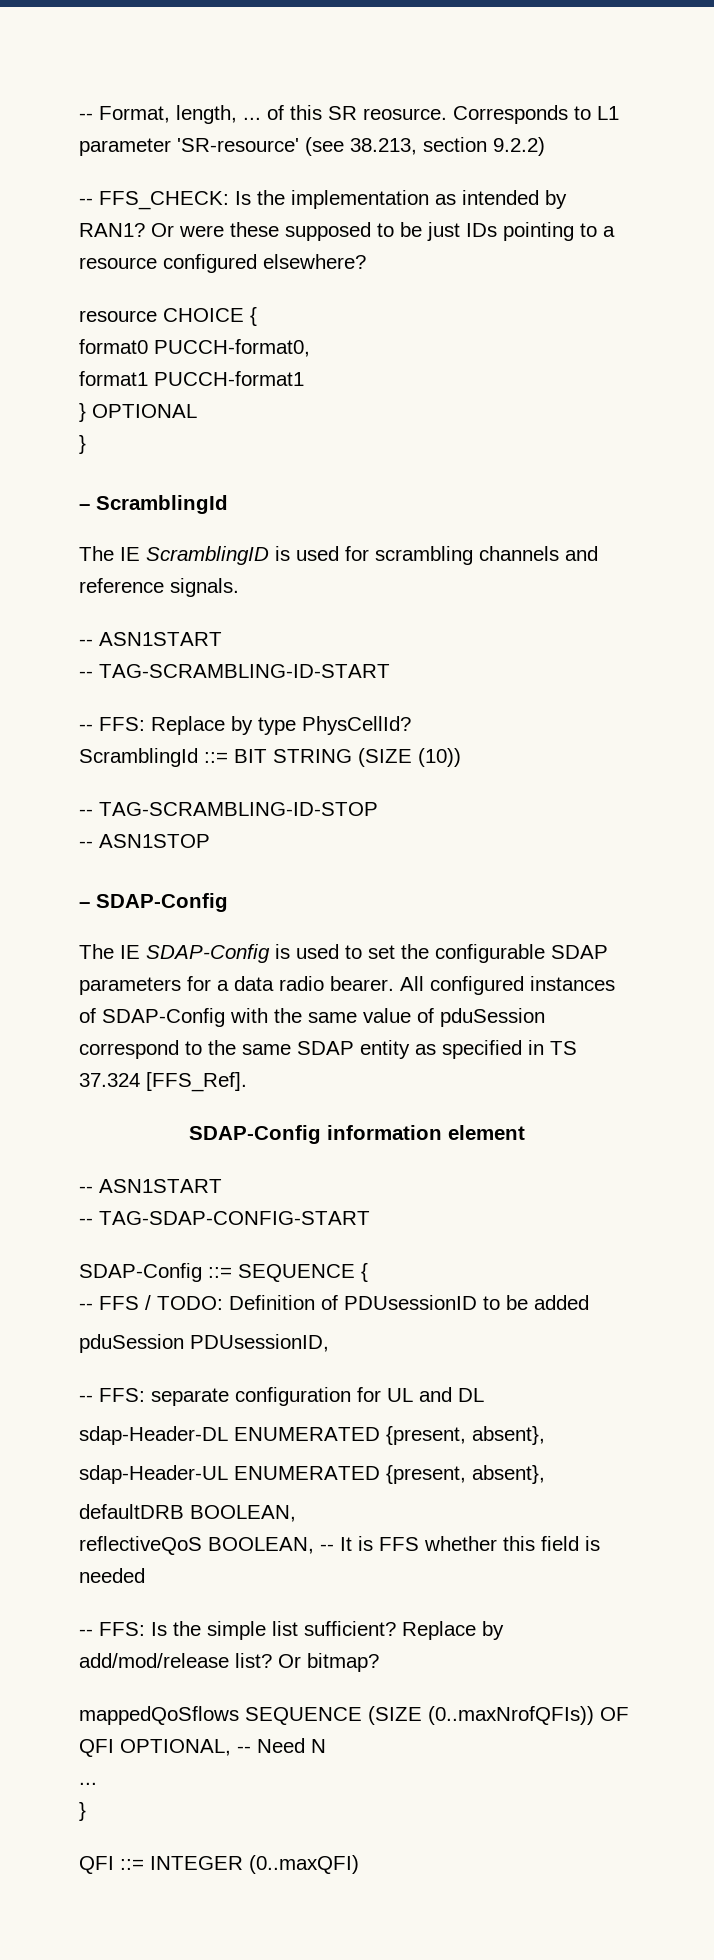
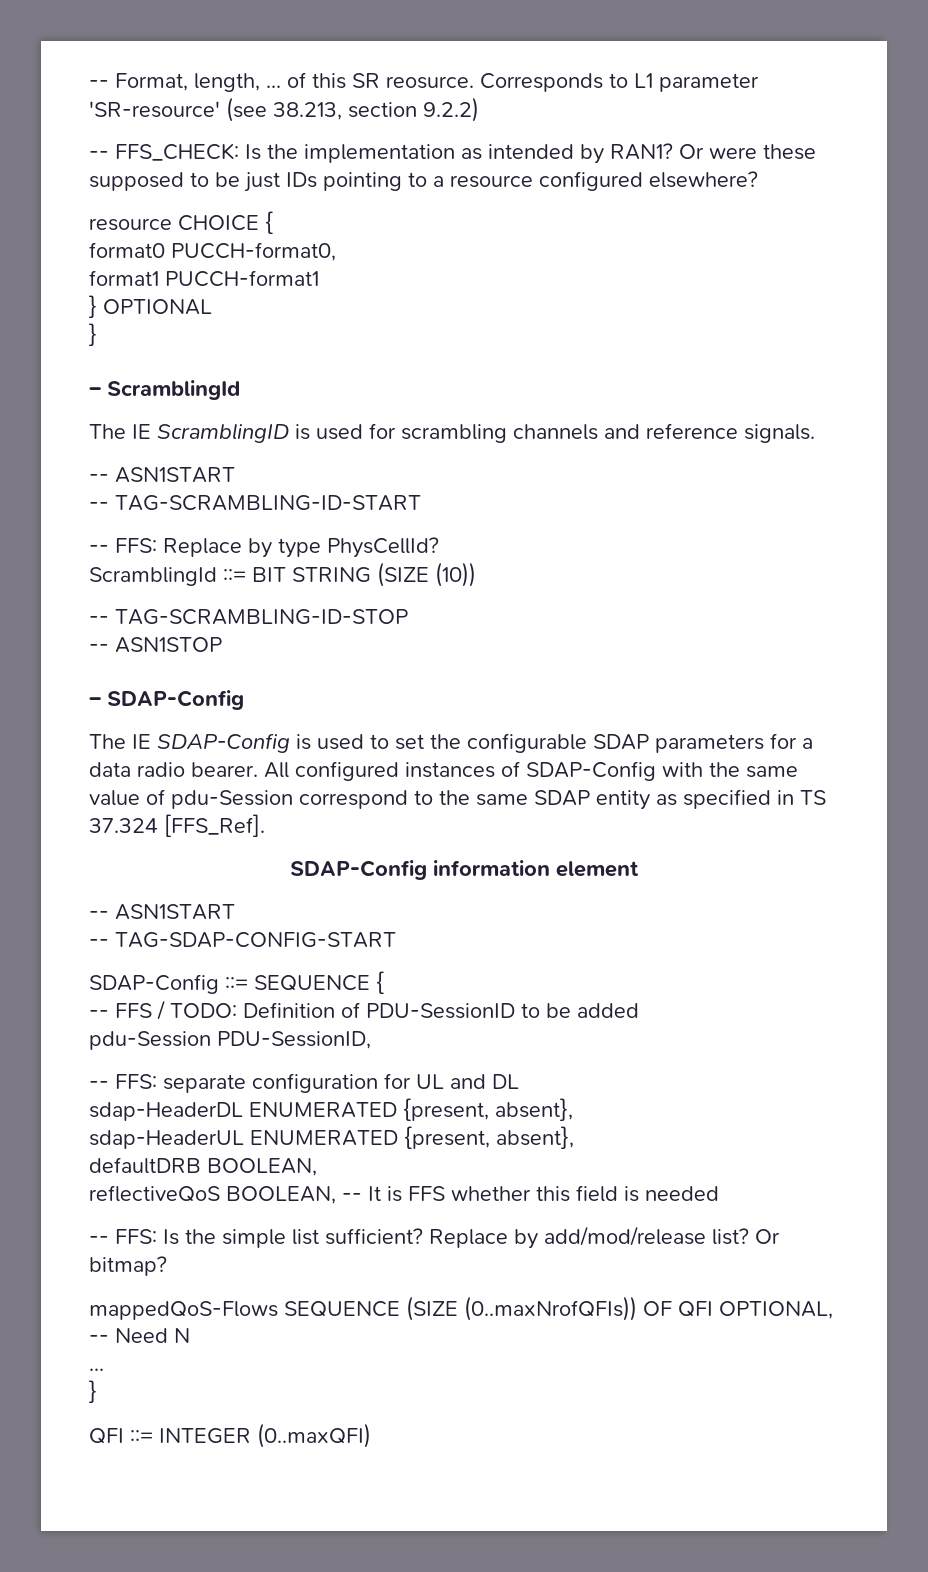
- All configured instances of SDAP-Config with the same value of pduSession correspond to the same SDAP entity as specified in TS 37.324 [FFS_Ref].
+ All configured instances of SDAP-Config with the same value of pdu-Session correspond to the same SDAP entity as specified in TS 37.324 [FFS_Ref].
- -- FFS / TODO: Definition of PDUsessionID to be added
+ -- FFS / TODO: Definition of PDU-SessionID to be added
- pduSession PDUsessionID,
+ pdu-Session PDU-SessionID,
- sdap-Header-DL ENUMERATED {present, absent},
- sdap-Header-UL ENUMERATED {present, absent},
+ sdap-HeaderDL ENUMERATED {present, absent},
+ sdap-HeaderUL ENUMERATED {present, absent},
- mappedQoSflows SEQUENCE (SIZE (0..maxNrofQFIs)) OF QFI OPTIONAL, -- Need N
+ mappedQoS-Flows SEQUENCE (SIZE (0..maxNrofQFIs)) OF QFI OPTIONAL, -- Need N

